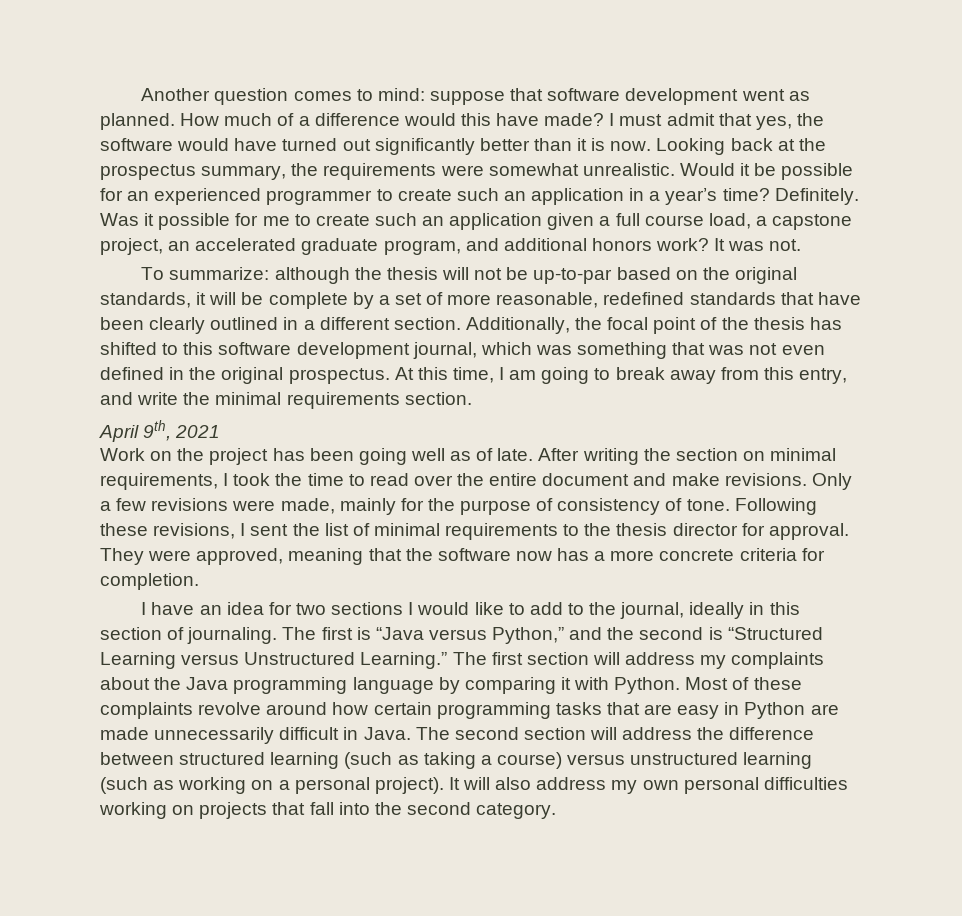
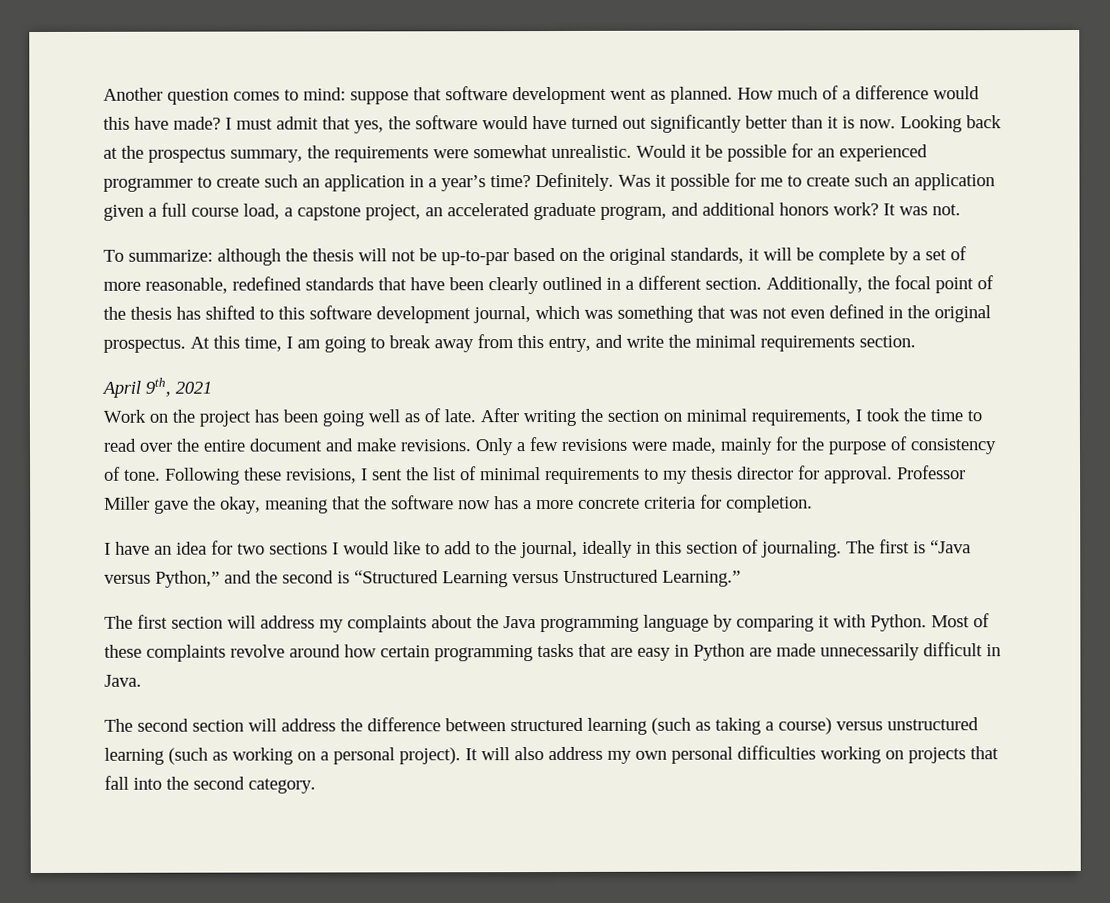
- Following these revisions, I sent the list of minimal requirements to the thesis director for approval.
+ Following these revisions, I sent the list of minimal requirements to my thesis director for approval.
- They were approved, meaning that the software now has a more concrete criteria for completion.
+ Professor Miller gave the okay, meaning that the software now has a more concrete criteria for completion.
- The first is “Java versus Python,” and the second is “Structured Learning versus Unstructured Learning.” The first section will address my complaints about the Java programming language by comparing it with Python.
+ The first is “Java versus Python,” and the second is “Structured Learning versus Unstructured Learning.”
+ The first section will address my complaints about the Java programming language by comparing it with Python.
- Most of these complaints revolve around how certain programming tasks that are easy in Python are made unnecessarily difficult in Java. The second section will address the difference between structured learning (such as taking a course) versus unstructured learning (such as working on a personal project).
+ Most of these complaints revolve around how certain programming tasks that are easy in Python are made unnecessarily difficult in Java.
+ The second section will address the difference between structured learning (such as taking a course) versus unstructured learning (such as working on a personal project).

